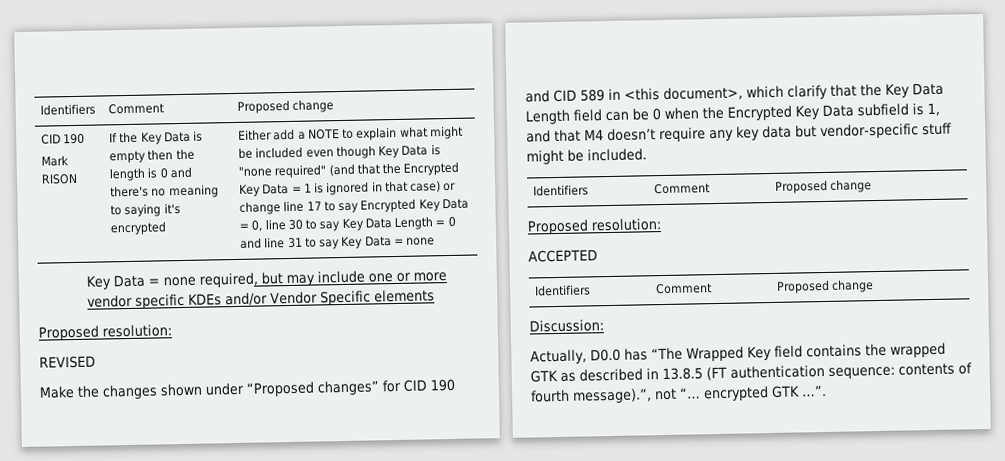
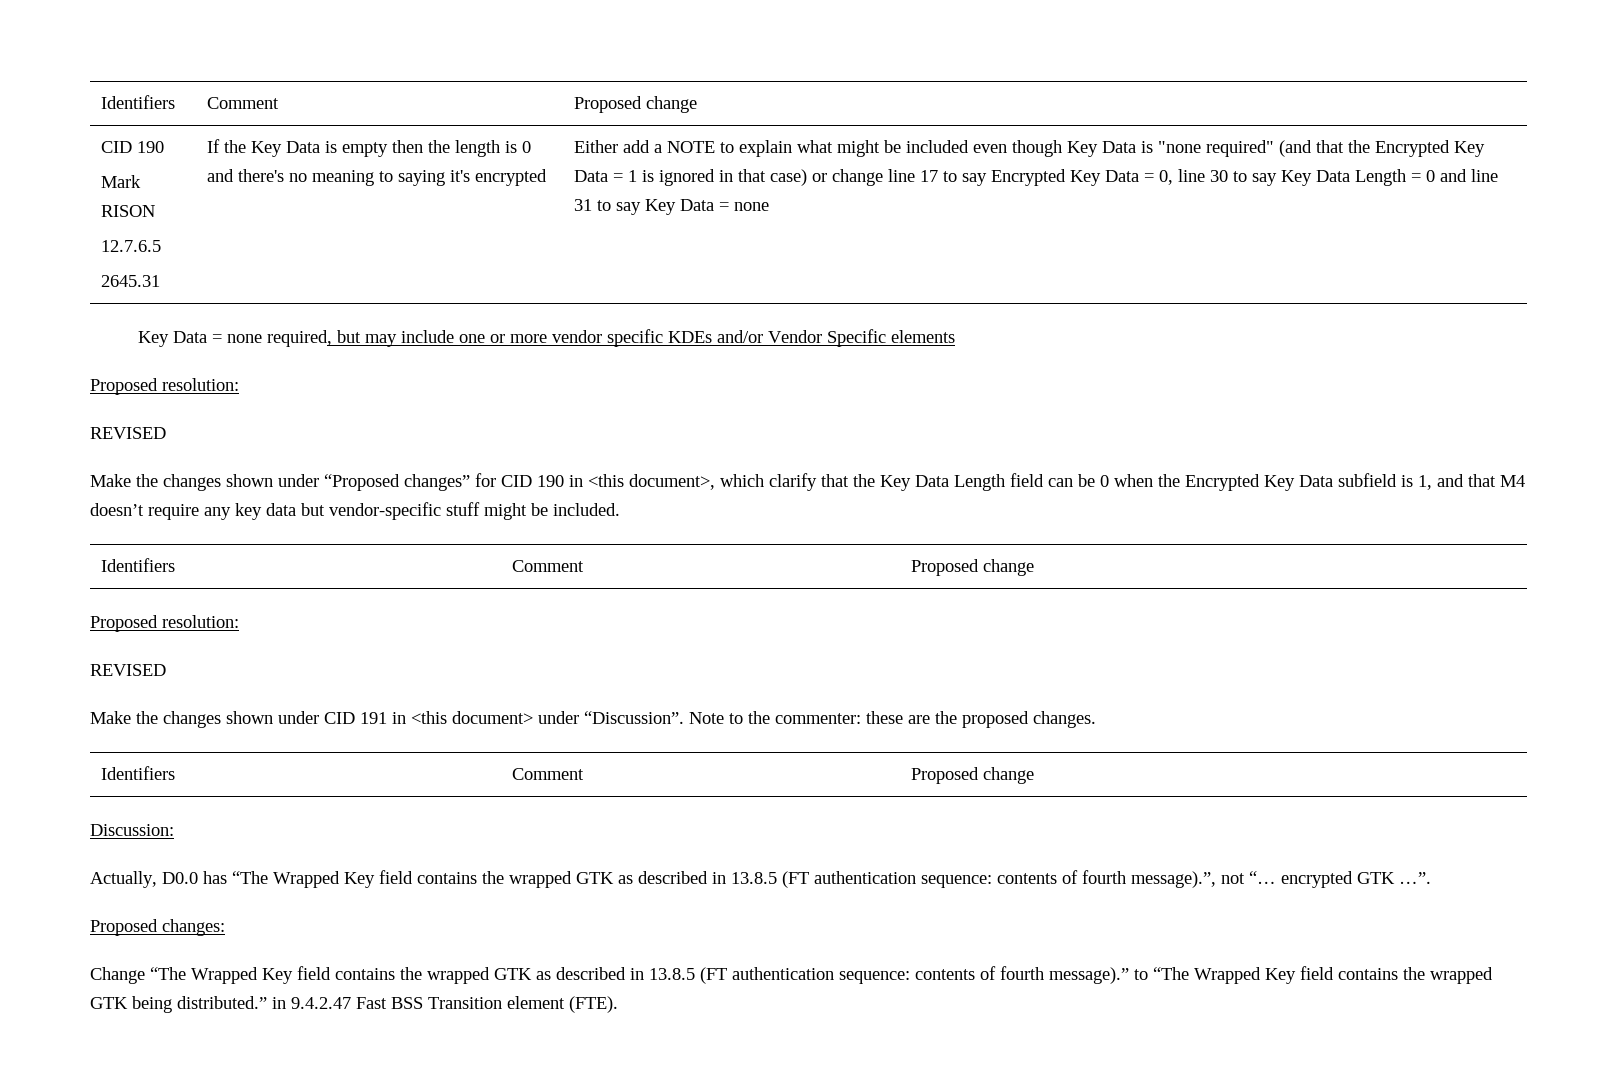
+ 12.7.6.5
+ 2645.31
- Make the changes shown under “Proposed changes” for CID 190 and CID 589 in <this document>, which clarify that the Key Data Length field can be 0 when the Encrypted Key Data subfield is 1, and that M4 doesn’t require any key data but vendor-specific stuff might be included.
+ Make the changes shown under “Proposed changes” for CID 190 in <this document>, which clarify that the Key Data Length field can be 0 when the Encrypted Key Data subfield is 1, and that M4 doesn’t require any key data but vendor-specific stuff might be included.
  Identifiers | Comment | Proposed change
  Proposed resolution:
- ACCEPTED
+ REVISED
+ Make the changes shown under CID 191 in <this document> under “Discussion”. Note to the commenter: these are the proposed changes.
+ Proposed changes:
+ Change “The Wrapped Key field contains the wrapped GTK as described in 13.8.5 (FT authentication sequence: contents of fourth message).” to “The Wrapped Key field contains the wrapped GTK being distributed.” in 9.4.2.47 Fast BSS Transition element (FTE).

